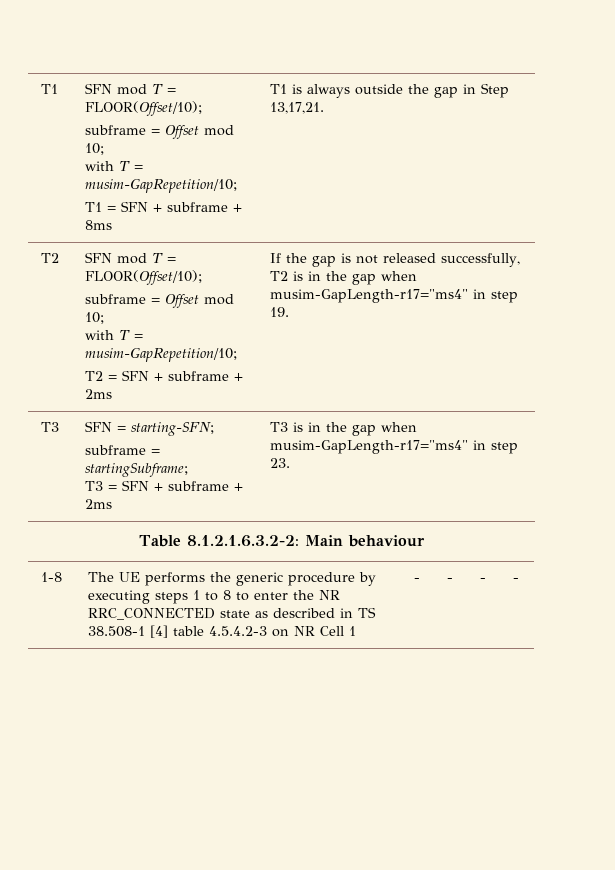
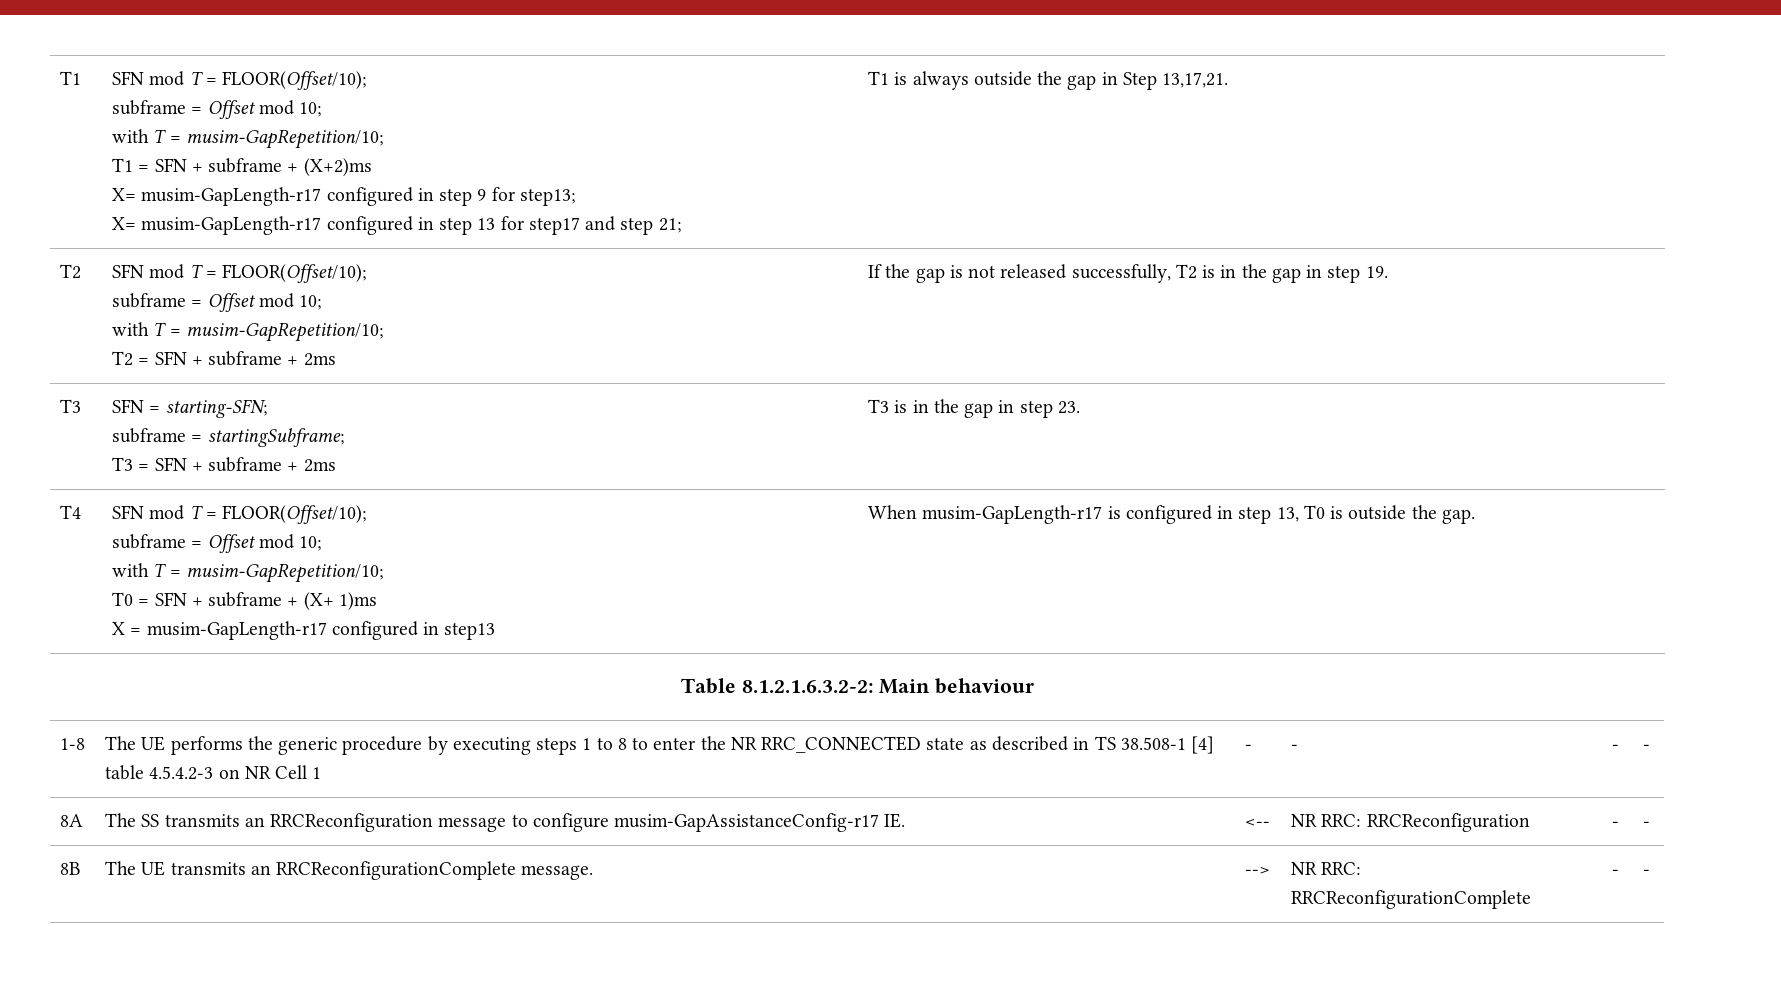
- T1 = SFN + subframe + 8ms
+ T1 = SFN + subframe + (X+2)ms
+ X= musim-GapLength-r17 configured in step 9 for step13;
+ X= musim-GapLength-r17 configured in step 13 for step17 and step 21;
  T2 | SFN mod T = FLOOR(Offset/10);
  subframe = Offset mod 10;
  with T = musim-GapRepetition/10;
- T2 = SFN + subframe + 2ms | If the gap is not released successfully, T2 is in the gap when musim-GapLength-r17="ms4" in step 19.
+ T2 = SFN + subframe + 2ms | If the gap is not released successfully, T2 is in the gap in step 19.
  T3 | SFN = starting-SFN;
  subframe = startingSubframe;
- T3 = SFN + subframe + 2ms | T3 is in the gap when musim-GapLength-r17="ms4" in step 23.
+ T3 = SFN + subframe + 2ms | T3 is in the gap in step 23.
+ T4 | SFN mod T = FLOOR(Offset/10);
+ subframe = Offset mod 10;
+ with T = musim-GapRepetition/10;
+ T0 = SFN + subframe + (X+ 1)ms
+ X = musim-GapLength-r17 configured in step13 | When musim-GapLength-r17 is configured in step 13, T0 is outside the gap.
+ 8A | The SS transmits an RRCReconfiguration message to configure musim-GapAssistanceConfig-r17 IE. | <-- | NR RRC: RRCReconfiguration | - | -
+ 8B | The UE transmits an RRCReconfigurationComplete message. | --> | NR RRC: RRCReconfigurationComplete | - | -

